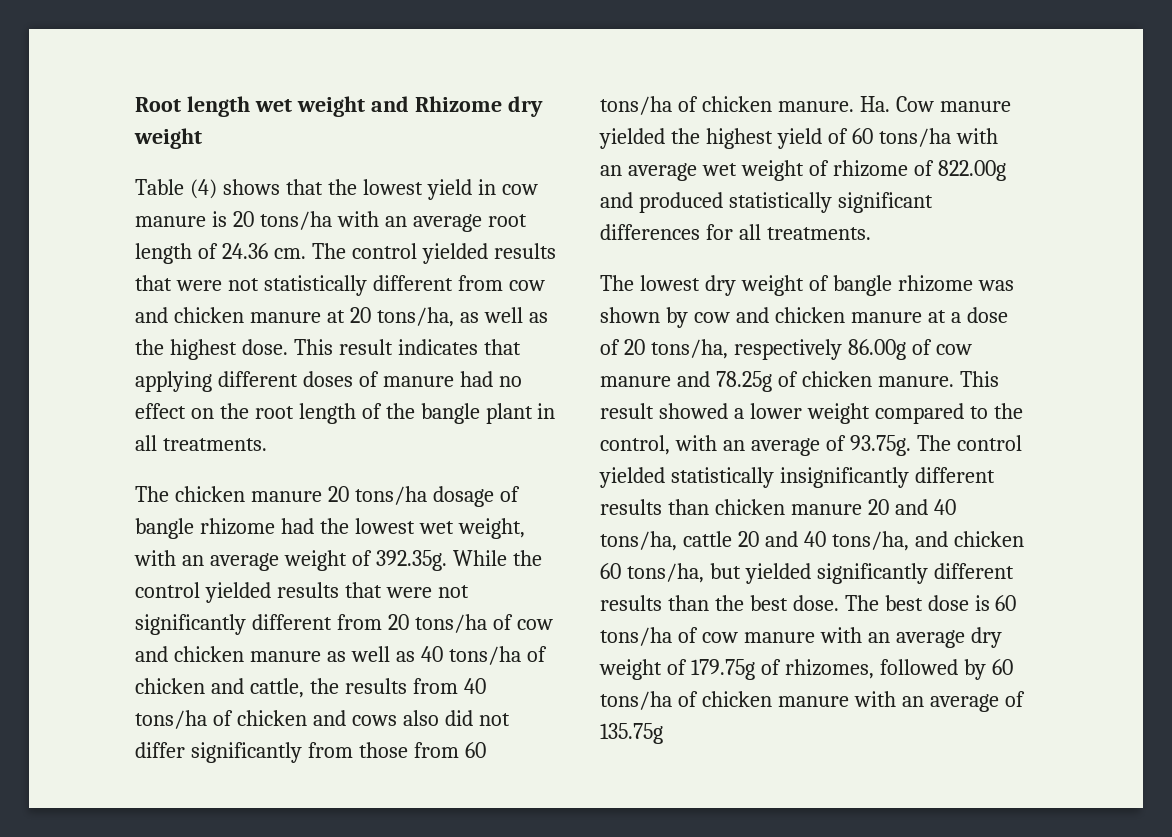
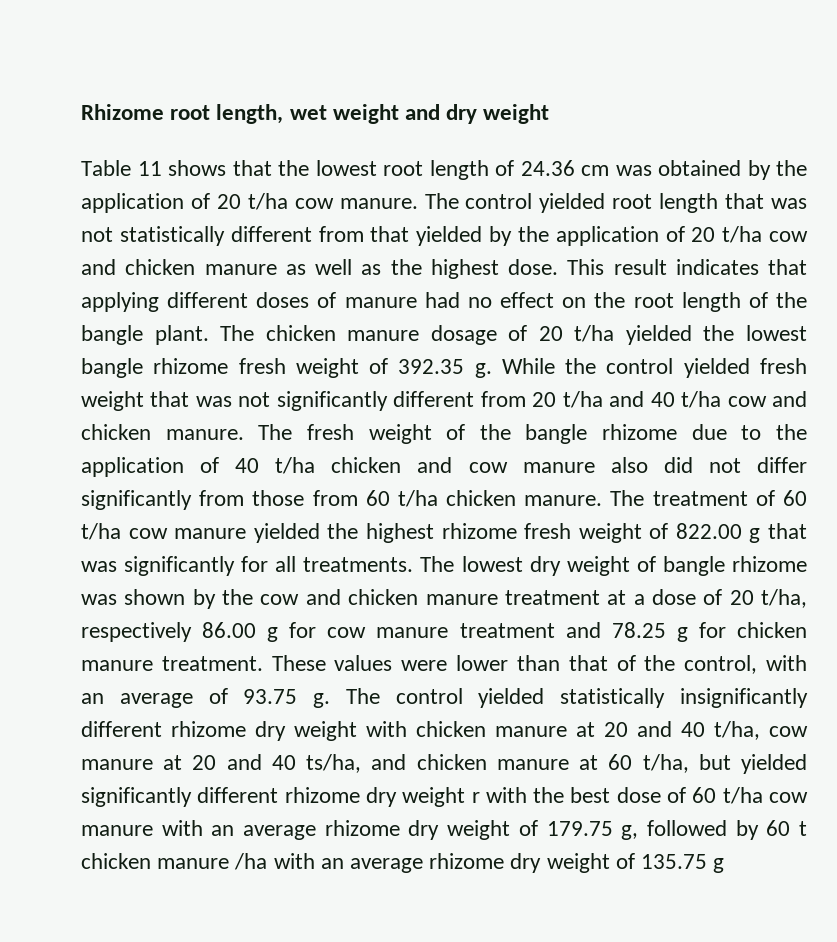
- Root length wet weight and Rhizome dry weight
+ Rhizome root length, wet weight and dry weight
- Table (4) shows that the lowest yield in cow manure is 20 tons/ha with an average root length of 24.36 cm. The control yielded results that were not statistically different from cow and chicken manure at 20 tons/ha, as well as the highest dose.
+ Table 11 shows that the lowest root length of 24.36 cm was obtained by the application of 20 t/ha cow manure. The control yielded root length that was not statistically different from that yielded by the application of 20 t/ha cow and chicken manure as well as the highest dose.
- This result indicates that applying different doses of manure had no effect on the root length of the bangle plant in all treatments.
- The chicken manure 20 tons/ha dosage of bangle rhizome had the lowest wet weight, with an average weight of 392.35g. While the control yielded results that were not significantly different from 20 tons/ha of cow and chicken manure as well as 40 tons/ha of chicken and cattle, the results from 40 tons/ha of chicken and cows also did not differ significantly from those from 60 tons/ha of chicken manure. Ha. Cow manure yielded the highest yield of 60 tons/ha with an average wet weight of rhizome of 822.00g and produced statistically significant differences for all treatments.
- The lowest dry weight of bangle rhizome was shown by cow and chicken manure at a dose of 20 tons/ha, respectively 86.00g of cow manure and 78.25g of chicken manure. This result showed a lower weight compared to the control, with an average of 93.75g. The control yielded statistically insignificantly different results than chicken manure 20 and 40 tons/ha, cattle 20 and 40 tons/ha, and chicken 60 tons/ha, but yielded significantly different results than the best dose. The best dose is 60 tons/ha of cow manure with an average dry weight of 179.75g of rhizomes, followed by 60 tons/ha of chicken manure with an average of 135.75g
+ This result indicates that applying different doses of manure had no effect on the root length of the bangle plant. The chicken manure dosage of 20 t/ha yielded the lowest bangle rhizome fresh weight of 392.35 g. While the control yielded fresh weight that was not significantly different from 20 t/ha and 40 t/ha cow and chicken manure. The fresh weight of the bangle rhizome due to the application of 40 t/ha chicken and cow manure also did not differ significantly from those from 60 t/ha chicken manure. The treatment of 60 t/ha cow manure yielded the highest rhizome fresh weight of 822.00 g that was significantly for all treatments. The lowest dry weight of bangle rhizome was shown by the cow and chicken manure treatment at a dose of 20 t/ha, respectively 86.00 g for cow manure treatment and 78.25 g for chicken manure treatment. These values were lower than that of the control, with an average of 93.75 g. The control yielded statistically insignificantly different rhizome dry weight with chicken manure at 20 and 40 t/ha, cow manure at 20 and 40 ts/ha, and chicken manure at 60 t/ha, but yielded significantly different rhizome dry weight r with the best dose of 60 t/ha cow manure with an average rhizome dry weight of 179.75 g, followed by 60 t chicken manure /ha with an average rhizome dry weight of 135.75 g

